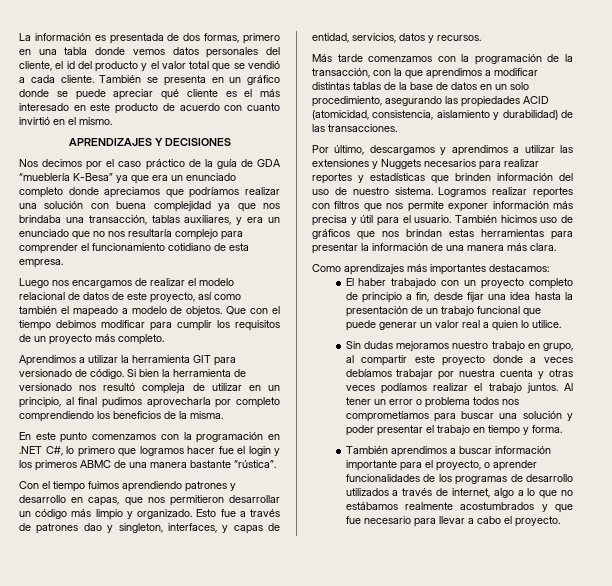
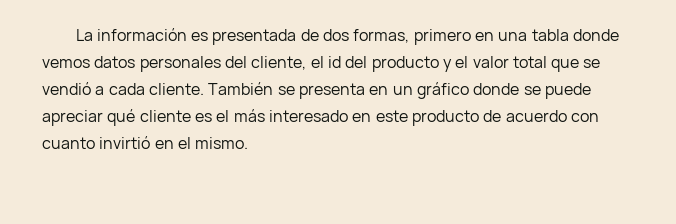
- APRENDIZAJES Y DECISIONES
- Nos decimos por el caso práctico de la guía de GDA “mueblería K-Besa” ya que era un enunciado completo donde apreciamos que podríamos realizar una solución con buena complejidad ya que nos brindaba una transacción, tablas auxiliares, y era un enunciado que no nos resultaría complejo para comprender el funcionamiento cotidiano de esta empresa.
- Luego nos encargamos de realizar el modelo relacional de datos de este proyecto, así como también el mapeado a modelo de objetos. Que con el tiempo debimos modificar para cumplir los requisitos de un proyecto más completo.
- Aprendimos a utilizar la herramienta GIT para versionado de código. Si bien la herramienta de versionado nos resultó compleja de utilizar en un principio, al final pudimos aprovecharla por completo comprendiendo los beneficios de la misma.
- En este punto comenzamos con la programación en .NET C#, lo primero que logramos hacer fue el login y los primeros ABMC de una manera bastante “rústica”.
- Con el tiempo fuimos aprendiendo patrones y desarrollo en capas, que nos permitieron desarrollar un código más limpio y organizado. Esto fue a través de patrones dao y singleton, interfaces, y capas de entidad, servicios, datos y recursos.
- Más tarde comenzamos con la programación de la transacción, con la que aprendimos a modificar distintas tablas de la base de datos en un solo procedimiento, asegurando las propiedades ACID (atomicidad, consistencia, aislamiento y durabilidad) de las transacciones.
- Por último, descargamos y aprendimos a utilizar las extensiones y Nuggets necesarios para realizar reportes y estadísticas que brinden información del uso de nuestro sistema. Logramos realizar reportes con filtros que nos permite exponer información más precisa y útil para el usuario. También hicimos uso de gráficos que nos brindan estas herramientas para presentar la información de una manera más clara.
- Como aprendizajes más importantes destacamos:
- El haber trabajado con un proyecto completo de principio a fin, desde fijar una idea hasta la presentación de un trabajo funcional que puede generar un valor real a quien lo utilice.
- Sin dudas mejoramos nuestro trabajo en grupo, al compartir este proyecto donde a veces debíamos trabajar por nuestra cuenta y otras veces podíamos realizar el trabajo juntos. Al tener un error o problema todos nos comprometíamos para buscar una solución y poder presentar el trabajo en tiempo y forma.
- También aprendimos a buscar información importante para el proyecto, o aprender funcionalidades de los programas de desarrollo utilizados a través de internet, algo a lo que no estábamos realmente acostumbrados y que fue necesario para llevar a cabo el proyecto.

